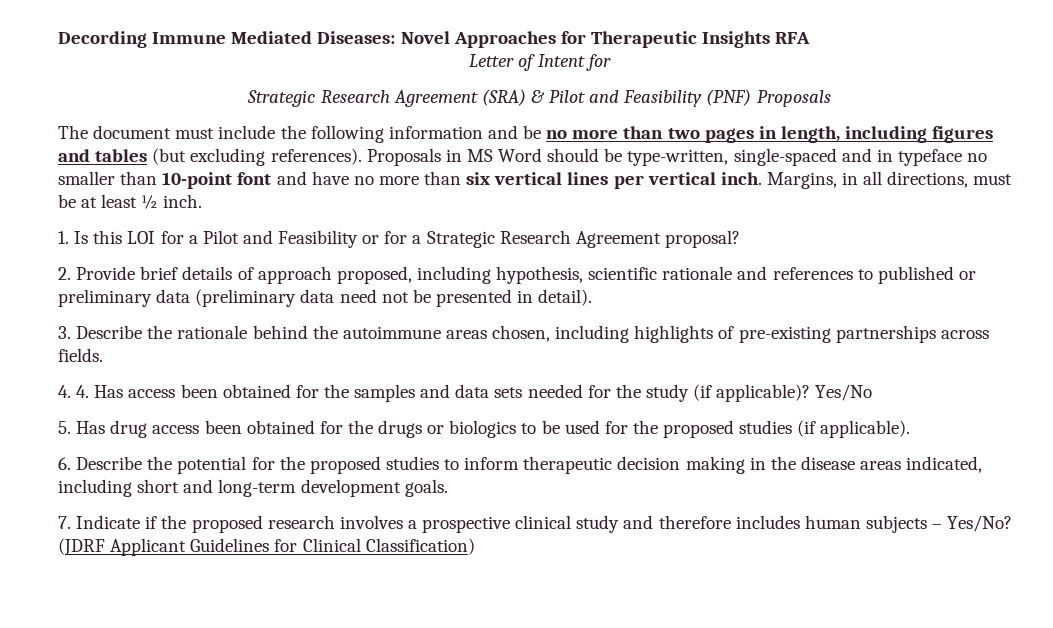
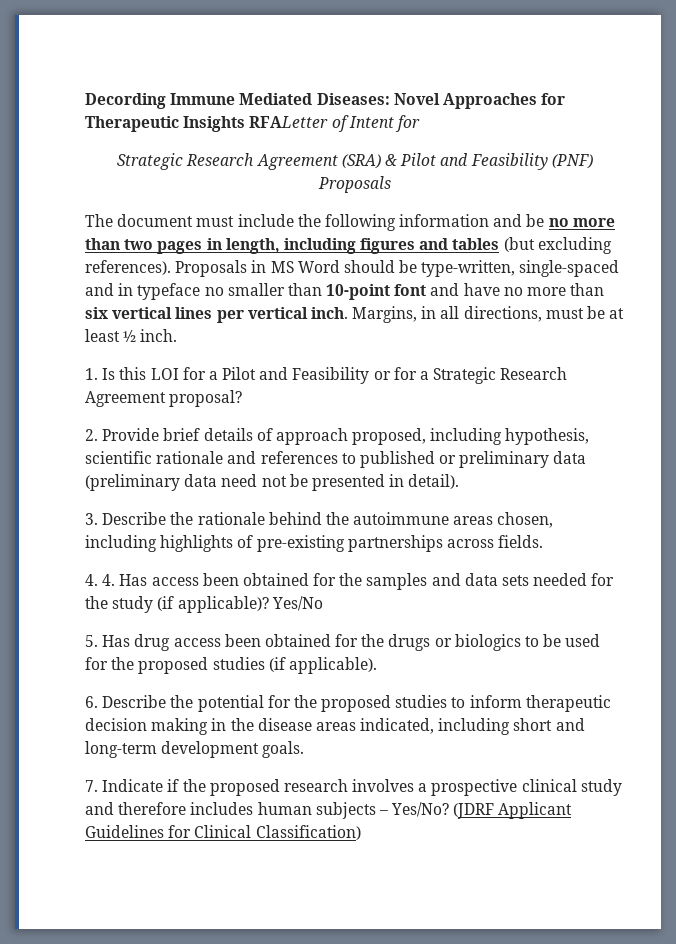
- Decording Immune Mediated Diseases: Novel Approaches for Therapeutic Insights RFA
- Letter of Intent for
+ Decording Immune Mediated Diseases: Novel Approaches for Therapeutic Insights RFALetter of Intent for

